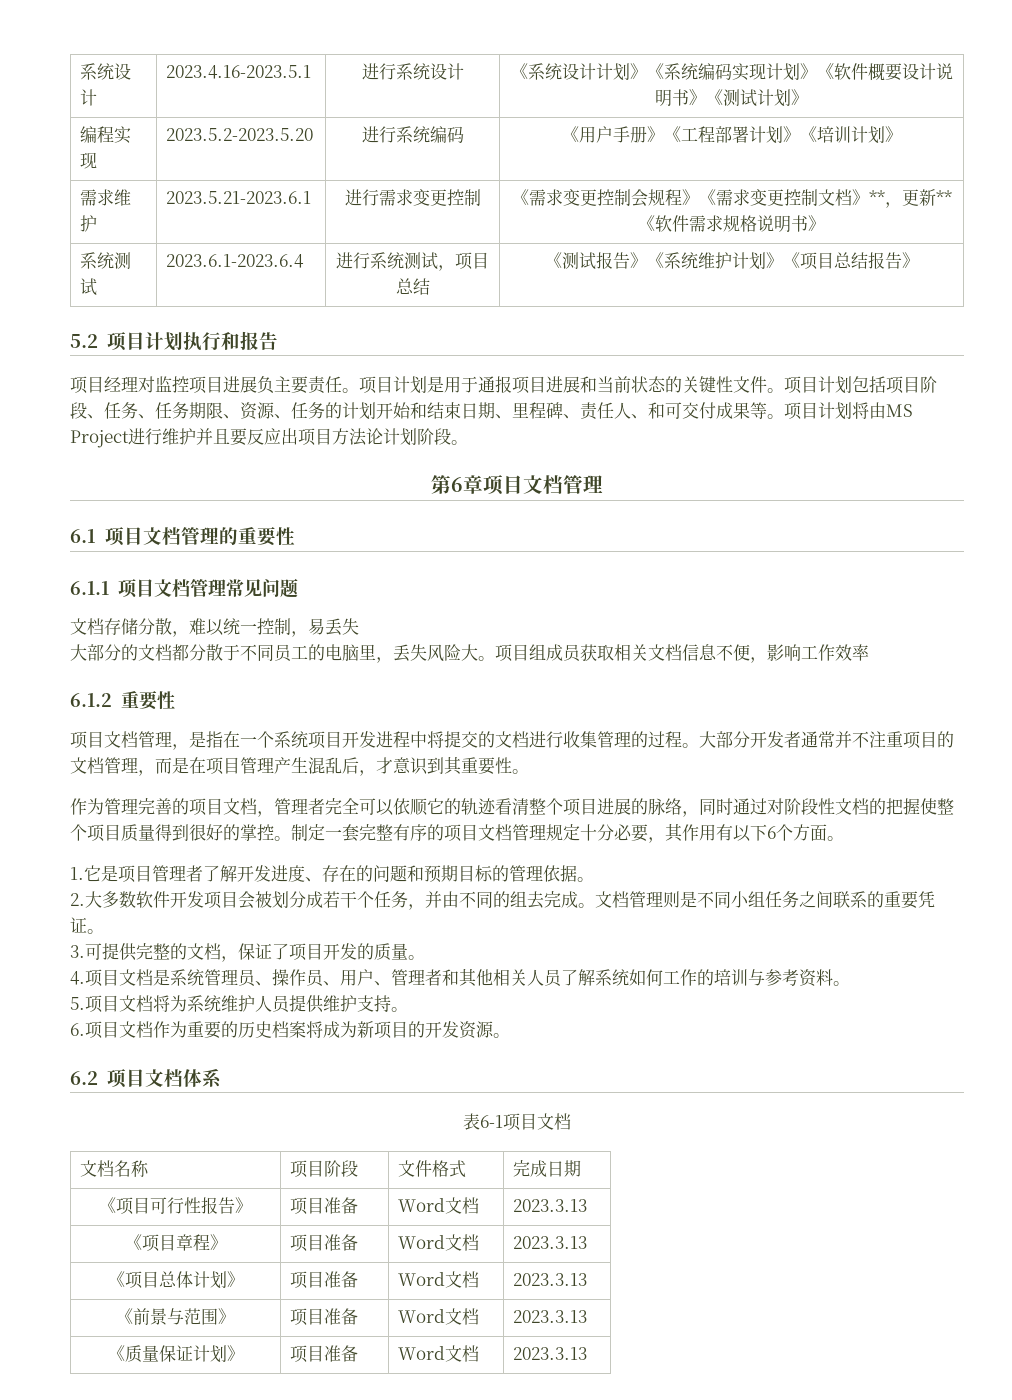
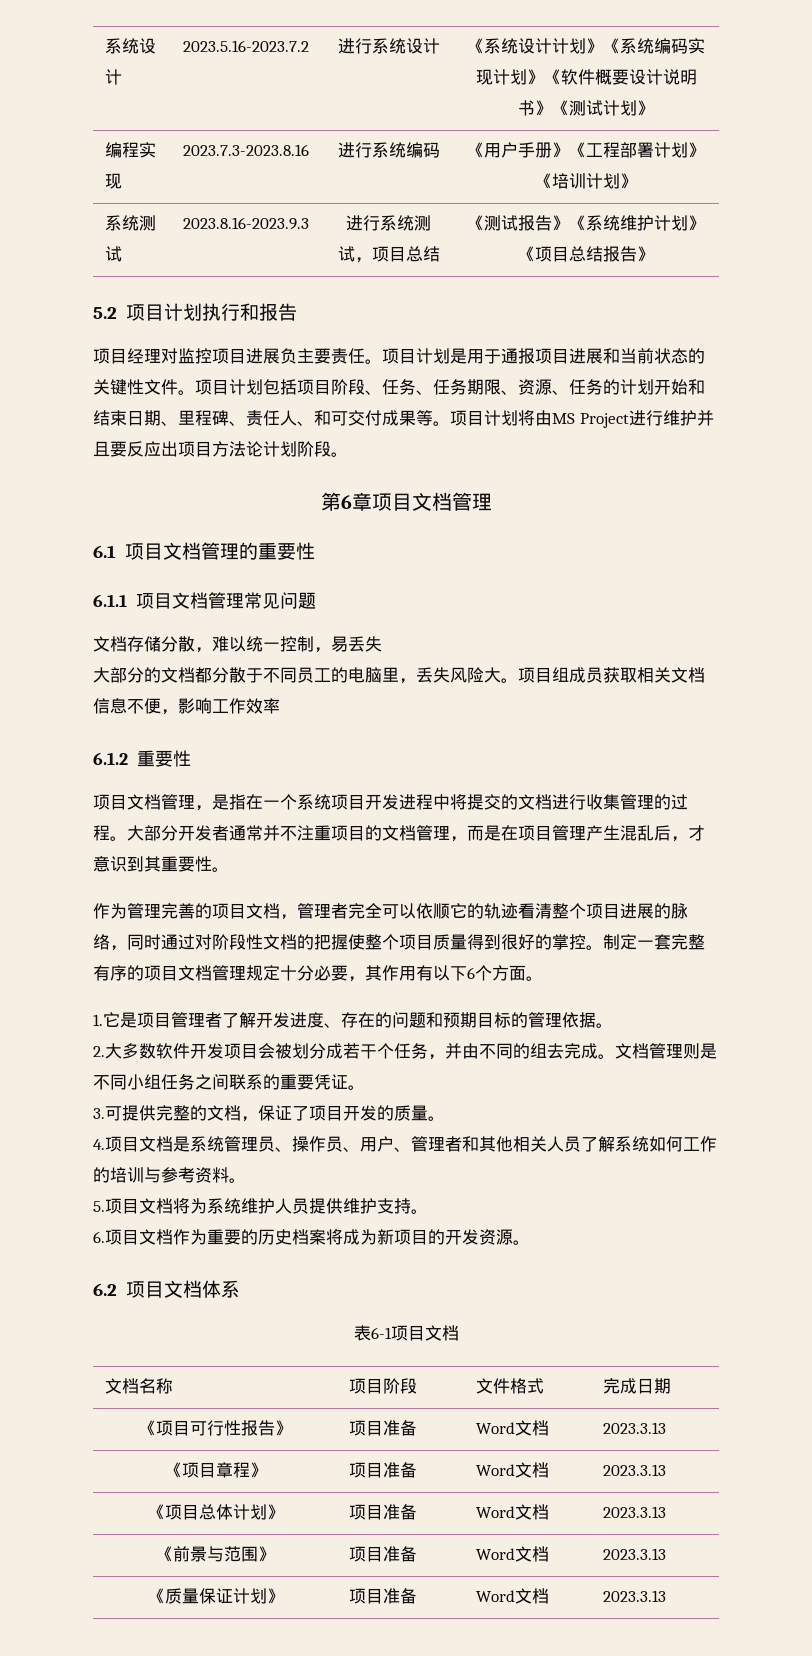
- 系统设计 | 2023.4.16-2023.5.1 | 进行系统设计 | 《系统设计计划》《系统编码实现计划》《软件概要设计说明书》《测试计划》
+ 系统设计 | 2023.5.16-2023.7.2 | 进行系统设计 | 《系统设计计划》《系统编码实现计划》《软件概要设计说明书》《测试计划》
- 编程实现 | 2023.5.2-2023.5.20 | 进行系统编码 | 《用户手册》《工程部署计划》《培训计划》
+ 编程实现 | 2023.7.3-2023.8.16 | 进行系统编码 | 《用户手册》《工程部署计划》《培训计划》
- 需求维护 | 2023.5.21-2023.6.1 | 进行需求变更控制 | 《需求变更控制会规程》《需求变更控制文档》**，更新**《软件需求规格说明书》
- 系统测试 | 2023.6.1-2023.6.4 | 进行系统测试，项目总结 | 《测试报告》《系统维护计划》《项目总结报告》
+ 系统测试 | 2023.8.16-2023.9.3 | 进行系统测试，项目总结 | 《测试报告》《系统维护计划》《项目总结报告》

